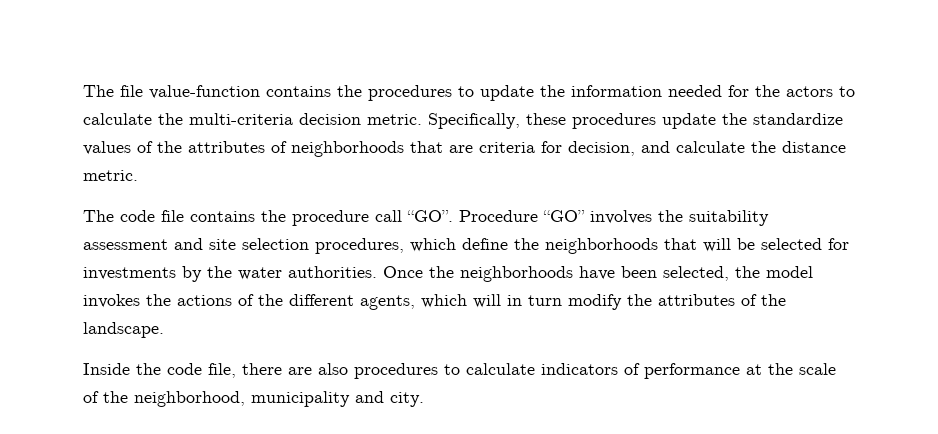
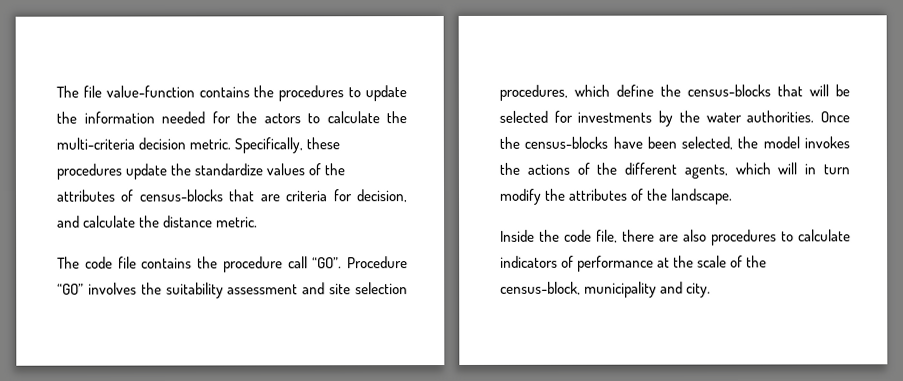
- Specifically, these procedures update the standardize values of the attributes of neighborhoods that are criteria for decision, and calculate the distance metric.
+ Specifically, these procedures update the standardize values of the attributes of census-blocks that are criteria for decision, and calculate the distance metric.
- The code file contains the procedure call “GO”. Procedure “GO” involves the suitability assessment and site selection procedures, which define the neighborhoods that will be selected for investments by the water authorities.
+ The code file contains the procedure call “GO”. Procedure “GO” involves the suitability assessment and site selection procedures, which define the census-blocks that will be selected for investments by the water authorities.
- Once the neighborhoods have been selected, the model invokes the actions of the different agents, which will in turn modify the attributes of the landscape.
+ Once the census-blocks have been selected, the model invokes the actions of the different agents, which will in turn modify the attributes of the landscape.
- Inside the code file, there are also procedures to calculate indicators of performance at the scale of the neighborhood, municipality and city.
+ Inside the code file, there are also procedures to calculate indicators of performance at the scale of the census-block, municipality and city.

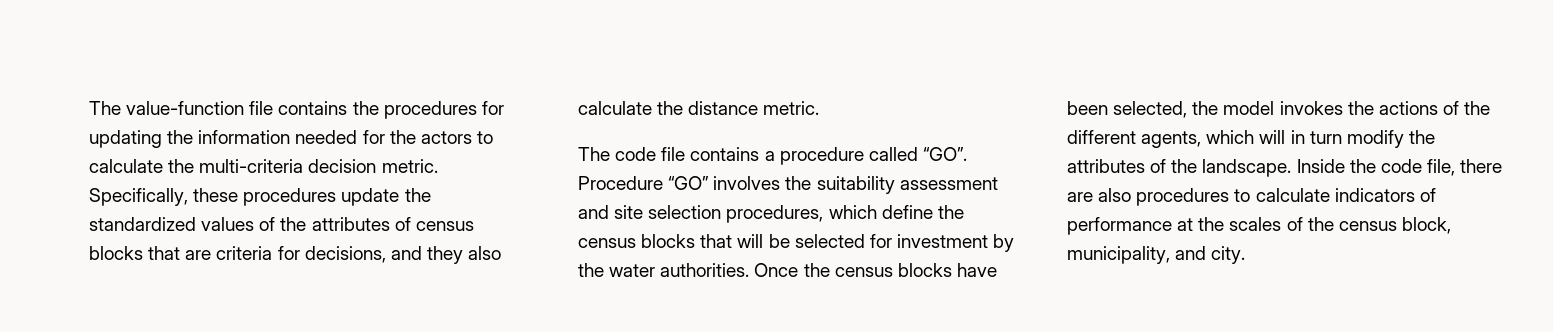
- The file value-function contains the procedures to update the information needed for the actors to calculate the multi-criteria decision metric.
+ The value-function file contains the procedures for updating the information needed for the actors to calculate the multi-criteria decision metric.
- Specifically, these procedures update the standardize values of the attributes of census-blocks that are criteria for decision, and calculate the distance metric.
+ Specifically, these procedures update the standardized values of the attributes of census blocks that are criteria for decisions, and they also calculate the distance metric.
- The code file contains the procedure call “GO”. Procedure “GO” involves the suitability assessment and site selection procedures, which define the census-blocks that will be selected for investments by the water authorities.
+ The code file contains a procedure called “GO”. Procedure “GO” involves the suitability assessment and site selection procedures, which define the census blocks that will be selected for investment by the water authorities.
- Once the census-blocks have been selected, the model invokes the actions of the different agents, which will in turn modify the attributes of the landscape.
- Inside the code file, there are also procedures to calculate indicators of performance at the scale of the census-block, municipality and city.
+ Once the census blocks have been selected, the model invokes the actions of the different agents, which will in turn modify the attributes of the landscape. Inside the code file, there are also procedures to calculate indicators of performance at the scales of the census block, municipality, and city.

